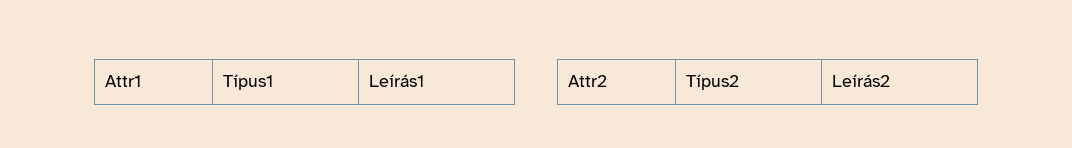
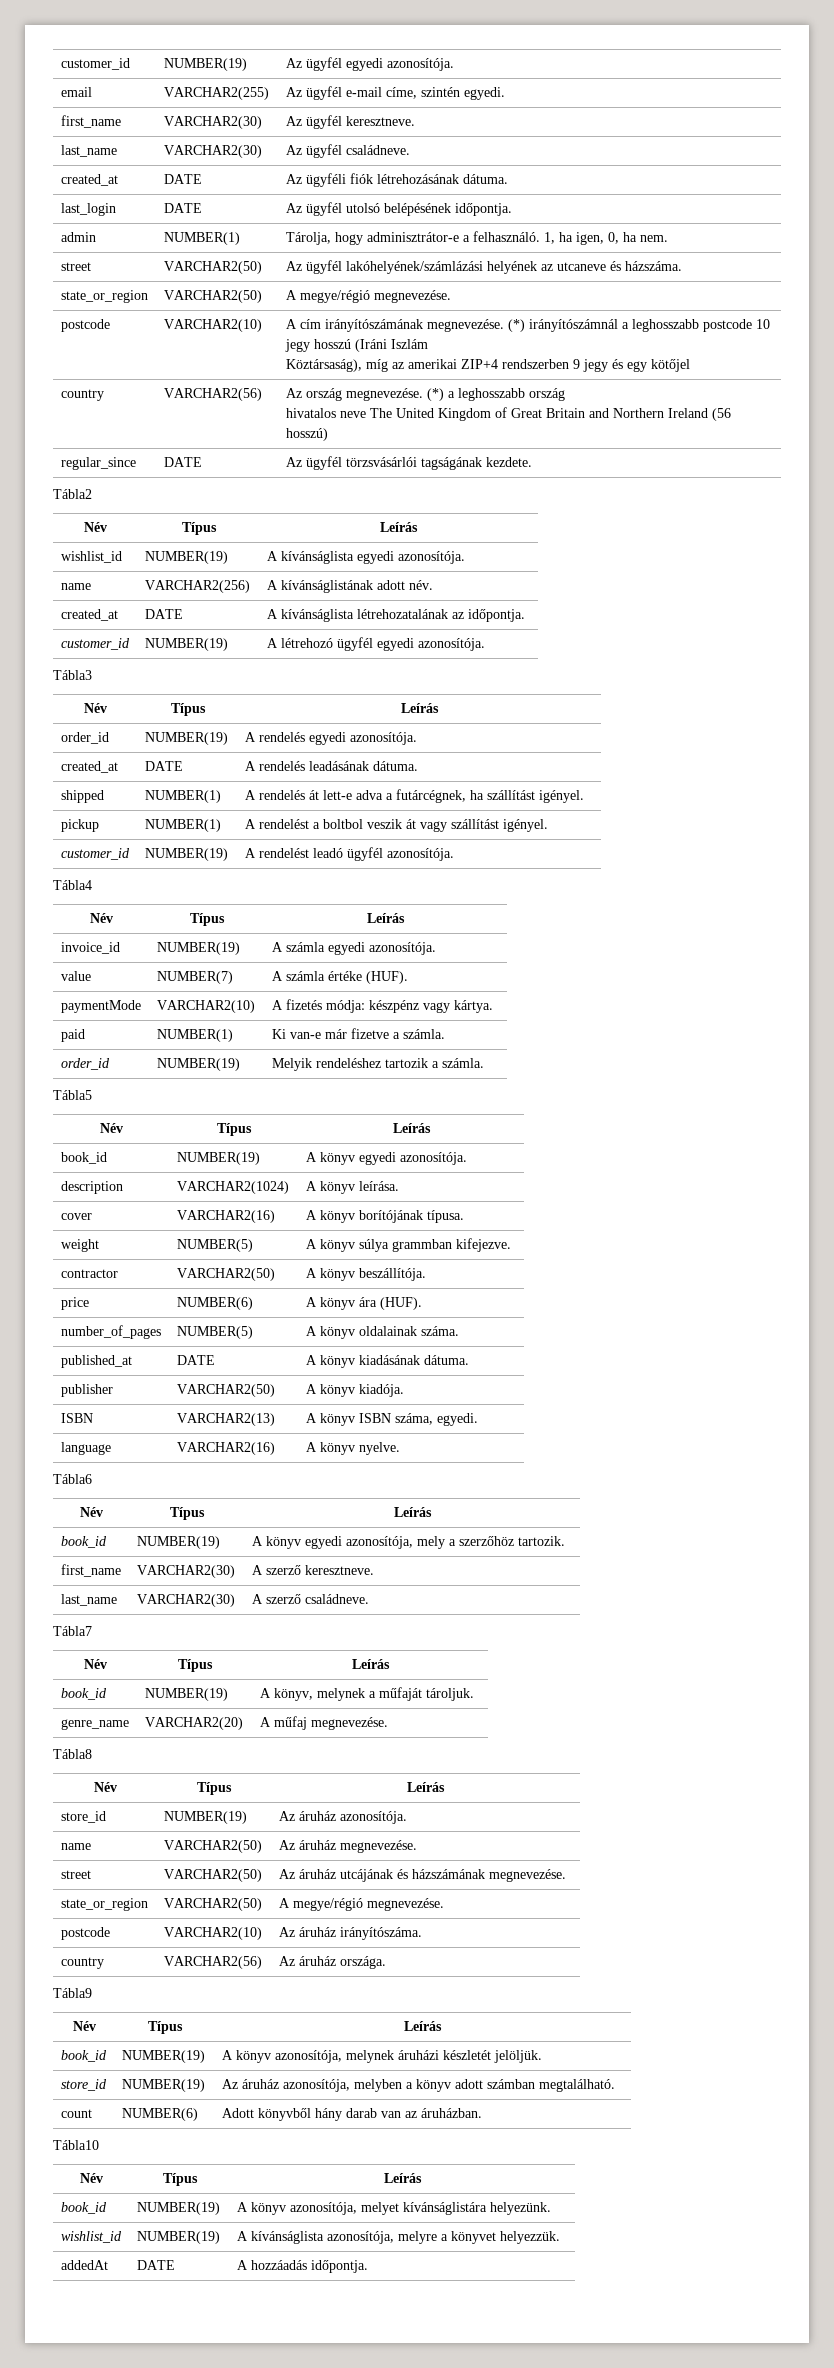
- Attr1 | Típus1 | Leírás1
- Attr2 | Típus2 | Leírás2
+ customer_id | NUMBER(19) | Az ügyfél egyedi azonosítója.
+ email | VARCHAR2(255) | Az ügyfél e-mail címe, szintén egyedi.
+ first_name | VARCHAR2(30) | Az ügyfél keresztneve.
+ last_name | VARCHAR2(30) | Az ügyfél családneve.
+ created_at | DATE | Az ügyféli fiók létrehozásának dátuma.
+ last_login | DATE | Az ügyfél utolsó belépésének időpontja.
+ admin | NUMBER(1) | Tárolja, hogy adminisztrátor-e a felhasználó. 1, ha igen, 0, ha nem.
+ street | VARCHAR2(50) | Az ügyfél lakóhelyének/számlázási helyének az utcaneve és házszáma.
+ state_or_region | VARCHAR2(50) | A megye/régió megnevezése.
+ postcode | VARCHAR2(10) | A cím irányítószámának megnevezése. (*) irányítószámnál a leghosszabb postcode 10 jegy hosszú (Iráni Iszlám
+ Köztársaság), míg az amerikai ZIP+4 rendszerben 9 jegy és egy kötőjel
+ country | VARCHAR2(56) | Az ország megnevezése. (*) a leghosszabb ország
+ hivatalos neve The United Kingdom of Great Britain and Northern Ireland (56 hosszú)
+ regular_since | DATE | Az ügyfél törzsvásárlói tagságának kezdete.
+ Tábla2
+ Név | Típus | Leírás
+ wishlist_id | NUMBER(19) | A kívánságlista egyedi azonosítója.
+ name | VARCHAR2(256) | A kívánságlistának adott név.
+ created_at | DATE | A kívánságlista létrehozatalának az időpontja.
+ customer_id | NUMBER(19) | A létrehozó ügyfél egyedi azonosítója.
+ Tábla3
+ Név | Típus | Leírás
+ order_id | NUMBER(19) | A rendelés egyedi azonosítója.
+ created_at | DATE | A rendelés leadásának dátuma.
+ shipped | NUMBER(1) | A rendelés át lett-e adva a futárcégnek, ha szállítást igényel.
+ pickup | NUMBER(1) | A rendelést a boltbol veszik át vagy szállítást igényel.
+ customer_id | NUMBER(19) | A rendelést leadó ügyfél azonosítója.
+ Tábla4
+ Név | Típus | Leírás
+ invoice_id | NUMBER(19) | A számla egyedi azonosítója.
+ value | NUMBER(7) | A számla értéke (HUF).
+ paymentMode | VARCHAR2(10) | A fizetés módja: készpénz vagy kártya.
+ paid | NUMBER(1) | Ki van-e már fizetve a számla.
+ order_id | NUMBER(19) | Melyik rendeléshez tartozik a számla.
+ Tábla5
+ Név | Típus | Leírás
+ book_id | NUMBER(19) | A könyv egyedi azonosítója.
+ description | VARCHAR2(1024) | A könyv leírása.
+ cover | VARCHAR2(16) | A könyv borítójának típusa.
+ weight | NUMBER(5) | A könyv súlya grammban kifejezve.
+ contractor | VARCHAR2(50) | A könyv beszállítója.
+ price | NUMBER(6) | A könyv ára (HUF).
+ number_of_pages | NUMBER(5) | A könyv oldalainak száma.
+ published_at | DATE | A könyv kiadásának dátuma.
+ publisher | VARCHAR2(50) | A könyv kiadója.
+ ISBN | VARCHAR2(13) | A könyv ISBN száma, egyedi.
+ language | VARCHAR2(16) | A könyv nyelve.
+ Tábla6
+ Név | Típus | Leírás
+ book_id | NUMBER(19) | A könyv egyedi azonosítója, mely a szerzőhöz tartozik.
+ first_name | VARCHAR2(30) | A szerző keresztneve.
+ last_name | VARCHAR2(30) | A szerző családneve.
+ Tábla7
+ Név | Típus | Leírás
+ book_id | NUMBER(19) | A könyv, melynek a műfaját tároljuk.
+ genre_name | VARCHAR2(20) | A műfaj megnevezése.
+ Tábla8
+ Név | Típus | Leírás
+ store_id | NUMBER(19) | Az áruház azonosítója.
+ name | VARCHAR2(50) | Az áruház megnevezése.
+ street | VARCHAR2(50) | Az áruház utcájának és házszámának megnevezése.
+ state_or_region | VARCHAR2(50) | A megye/régió megnevezése.
+ postcode | VARCHAR2(10) | Az áruház irányítószáma.
+ country | VARCHAR2(56) | Az áruház országa.
+ Tábla9
+ Név | Típus | Leírás
+ book_id | NUMBER(19) | A könyv azonosítója, melynek áruházi készletét jelöljük.
+ store_id | NUMBER(19) | Az áruház azonosítója, melyben a könyv adott számban megtalálható.
+ count | NUMBER(6) | Adott könyvből hány darab van az áruházban.
+ Tábla10
+ Név | Típus | Leírás
+ book_id | NUMBER(19) | A könyv azonosítója, melyet kívánságlistára helyezünk.
+ wishlist_id | NUMBER(19) | A kívánságlista azonosítója, melyre a könyvet helyezzük.
+ addedAt | DATE | A hozzáadás időpontja.

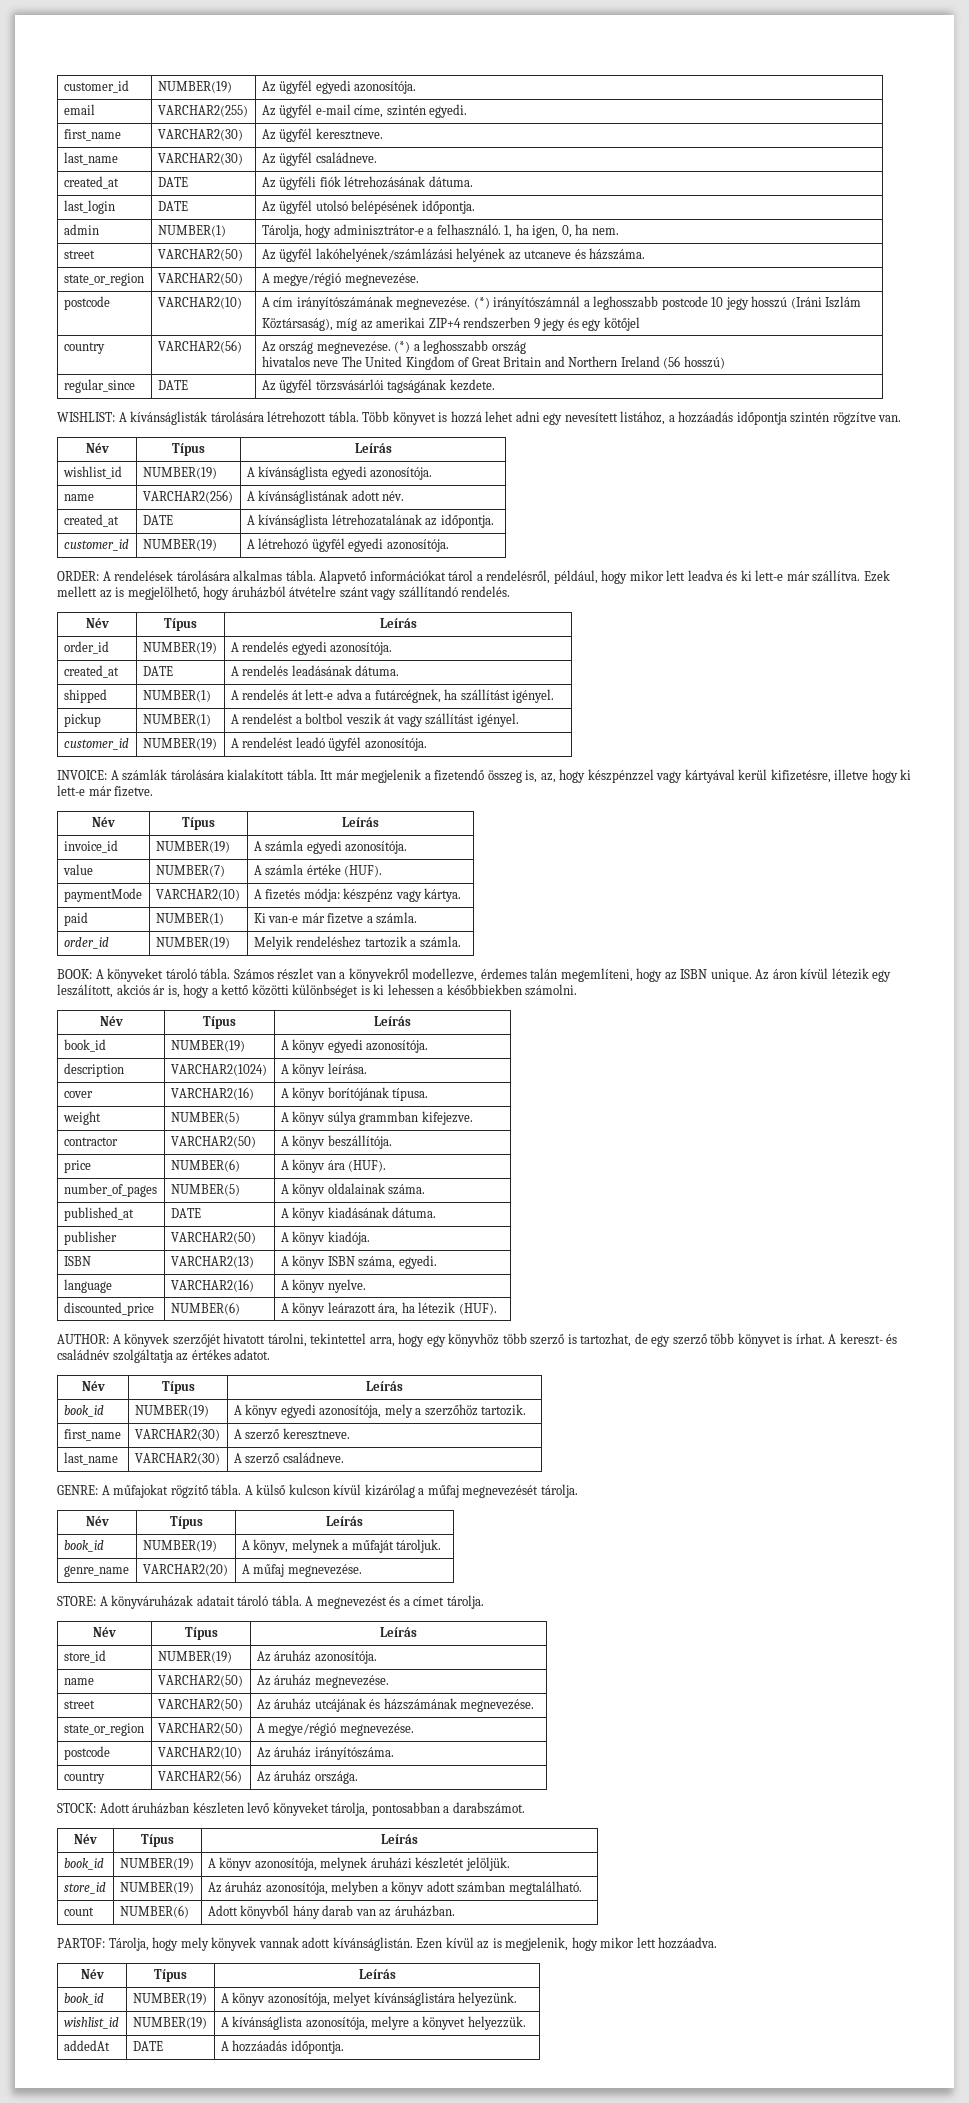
- Tábla2
+ WISHLIST: A kívánságlisták tárolására létrehozott tábla. Több könyvet is hozzá lehet adni egy nevesített listához, a hozzáadás időpontja szintén rögzítve van.
- Tábla3
+ ORDER: A rendelések tárolására alkalmas tábla. Alapvető információkat tárol a rendelésről, például, hogy mikor lett leadva és ki lett-e már szállítva. Ezek mellett az is megjelölhető, hogy áruházból átvételre szánt vagy szállítandó rendelés.
- Tábla4
+ INVOICE: A számlák tárolására kialakított tábla. Itt már megjelenik a fizetendő összeg is, az, hogy készpénzzel vagy kártyával kerül kifizetésre, illetve hogy ki lett-e már fizetve.
- Tábla5
+ BOOK: A könyveket tároló tábla. Számos részlet van a könyvekről modellezve, érdemes talán megemlíteni, hogy az ISBN unique. Az áron kívül létezik egy leszálított, akciós ár is, hogy a kettő közötti különbséget is ki lehessen a későbbiekben számolni.
- Tábla6
+ discounted_price | NUMBER(6) | A könyv leárazott ára, ha létezik (HUF).
+ AUTHOR: A könyvek szerzőjét hivatott tárolni, tekintettel arra, hogy egy könyvhöz több szerző is tartozhat, de egy szerző több könyvet is írhat. A kereszt- és családnév szolgáltatja az értékes adatot.
- Tábla7
+ GENRE: A műfajokat rögzítő tábla. A külső kulcson kívül kizárólag a műfaj megnevezését tárolja.
- Tábla8
+ STORE: A könyváruházak adatait tároló tábla. A megnevezést és a címet tárolja.
- Tábla9
+ STOCK: Adott áruházban készleten levő könyveket tárolja, pontosabban a darabszámot.
- Tábla10
+ PARTOF: Tárolja, hogy mely könyvek vannak adott kívánságlistán. Ezen kívül az is megjelenik, hogy mikor lett hozzáadva.

